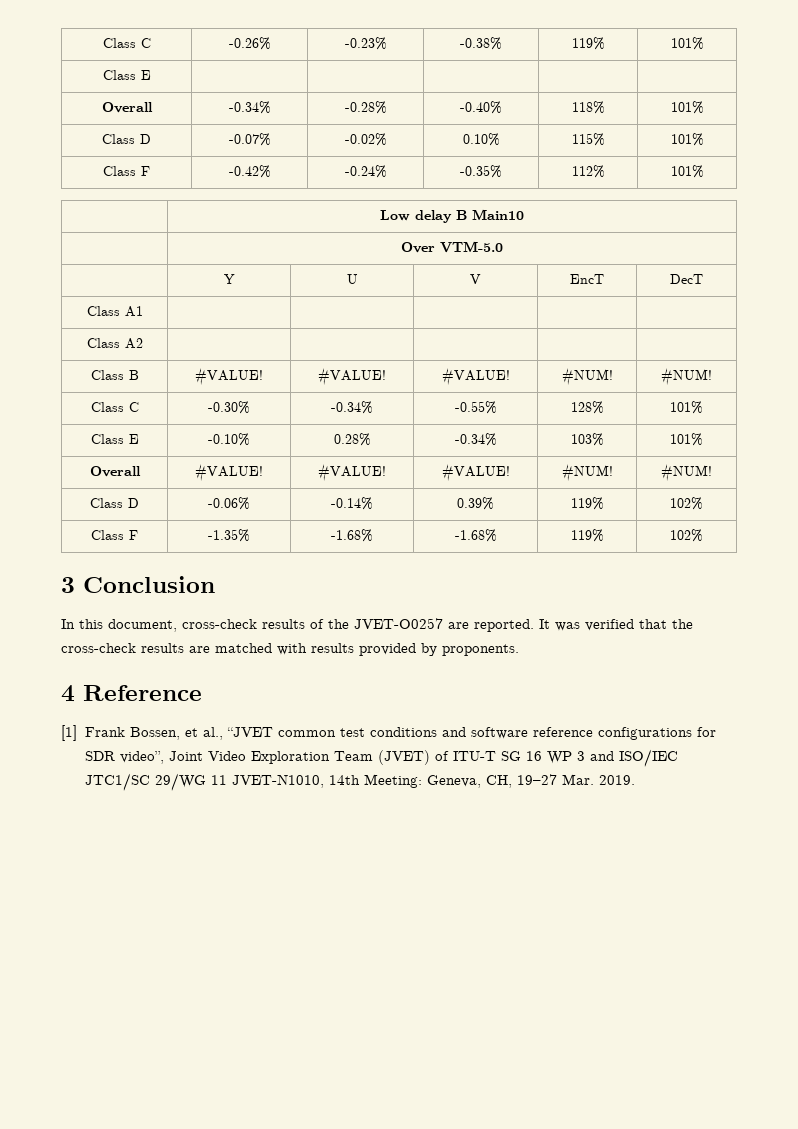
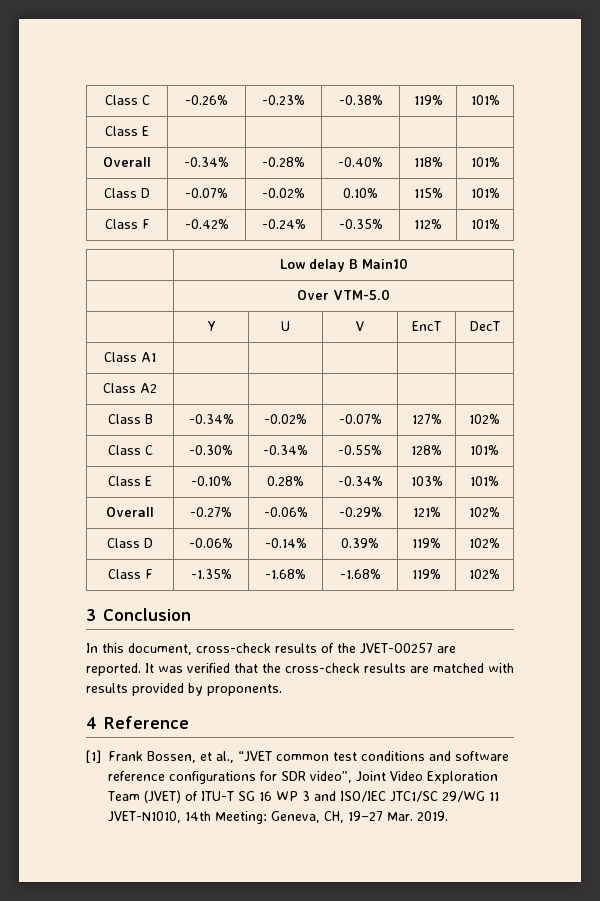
- Class B | #VALUE! | #VALUE! | #VALUE! | #NUM! | #NUM!
+ Class B | -0.34% | -0.02% | -0.07% | 127% | 102%
- Overall | #VALUE! | #VALUE! | #VALUE! | #NUM! | #NUM!
+ Overall | -0.27% | -0.06% | -0.29% | 121% | 102%

